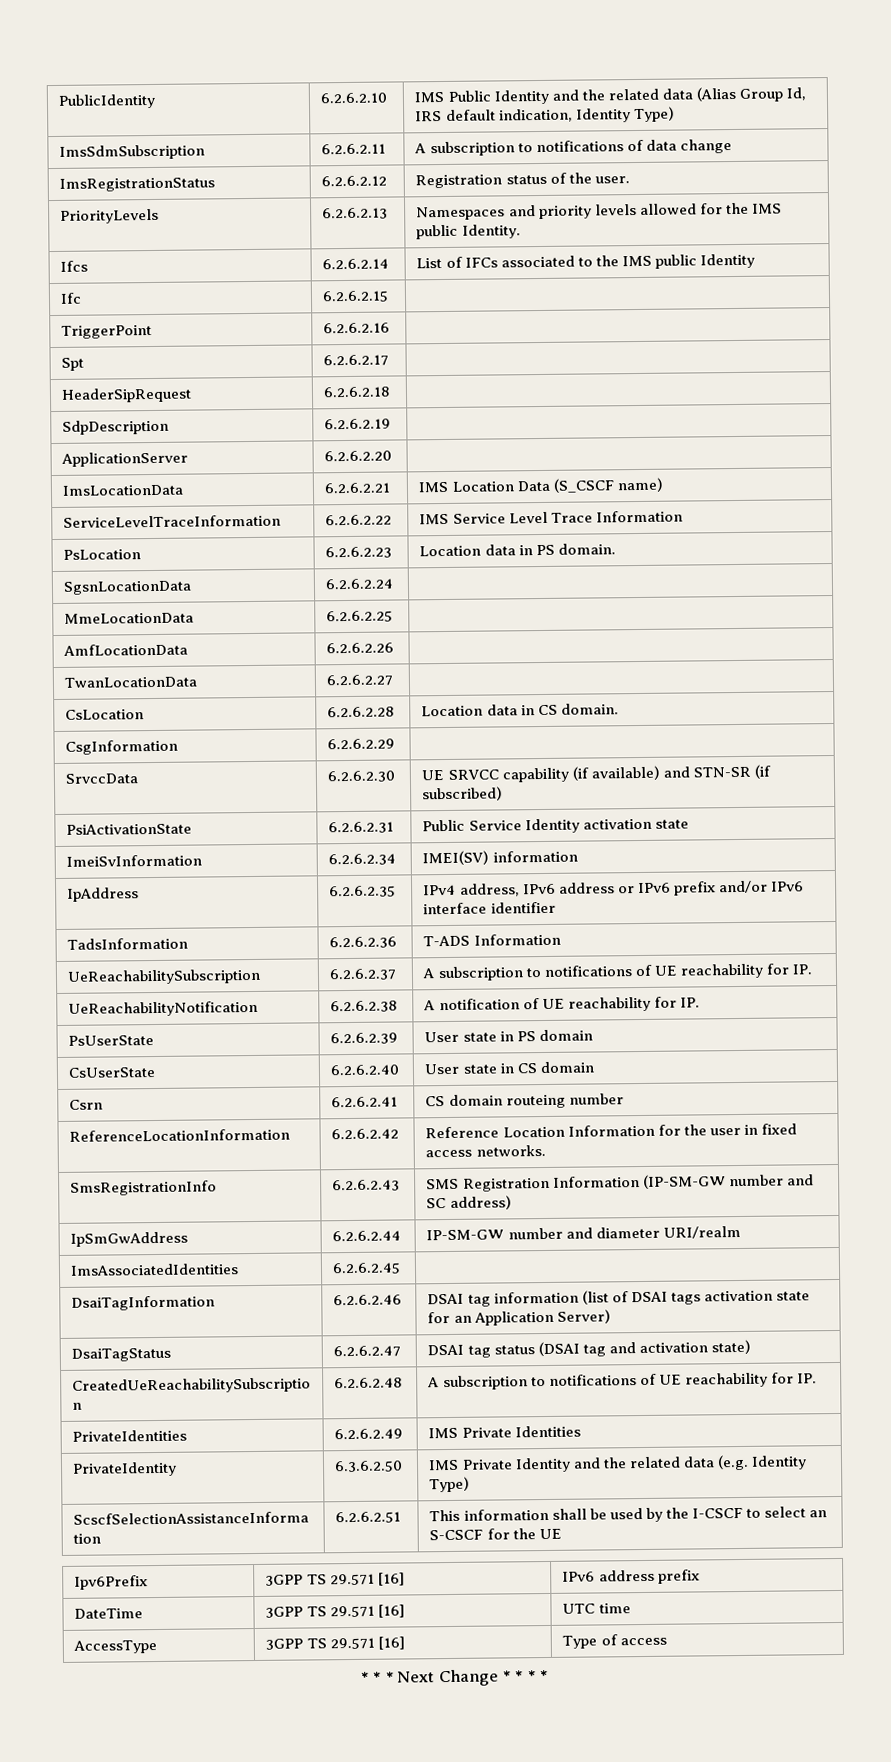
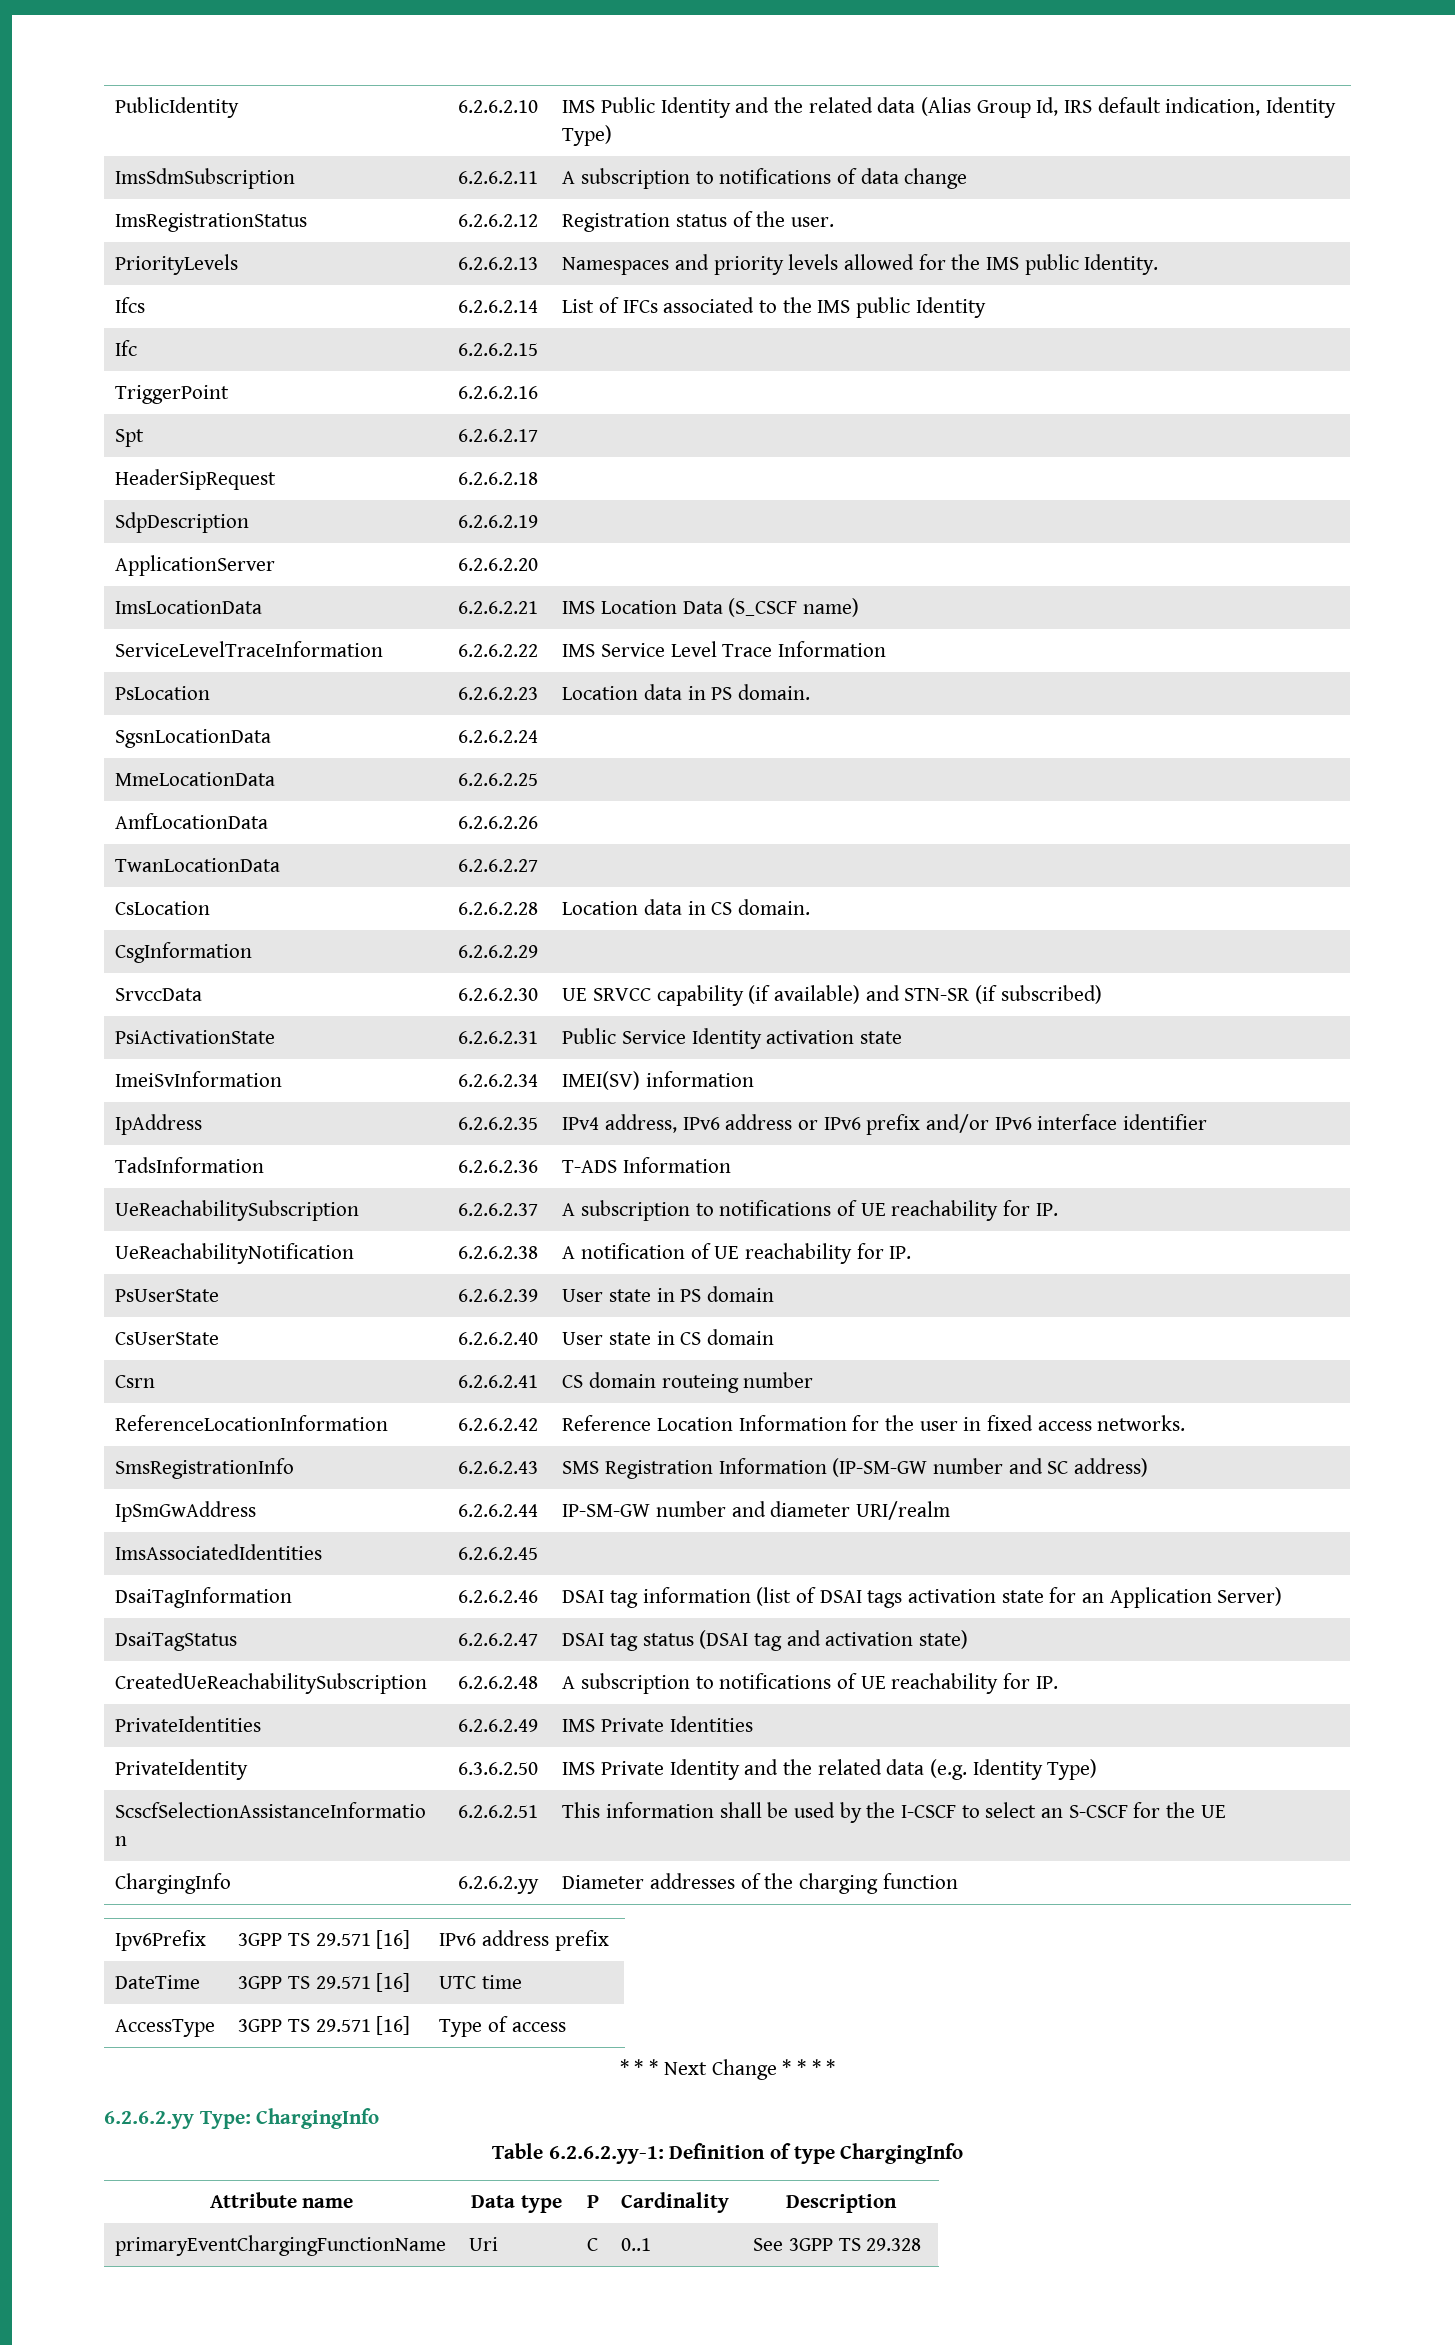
+ ChargingInfo | 6.2.6.2.yy | Diameter addresses of the charging function
+ 6.2.6.2.yy Type: ChargingInfo
+ Table 6.2.6.2.yy-1: Definition of type ChargingInfo
+ Attribute name | Data type | P | Cardinality | Description
+ primaryEventChargingFunctionName | Uri | C | 0..1 | See 3GPP TS 29.328

